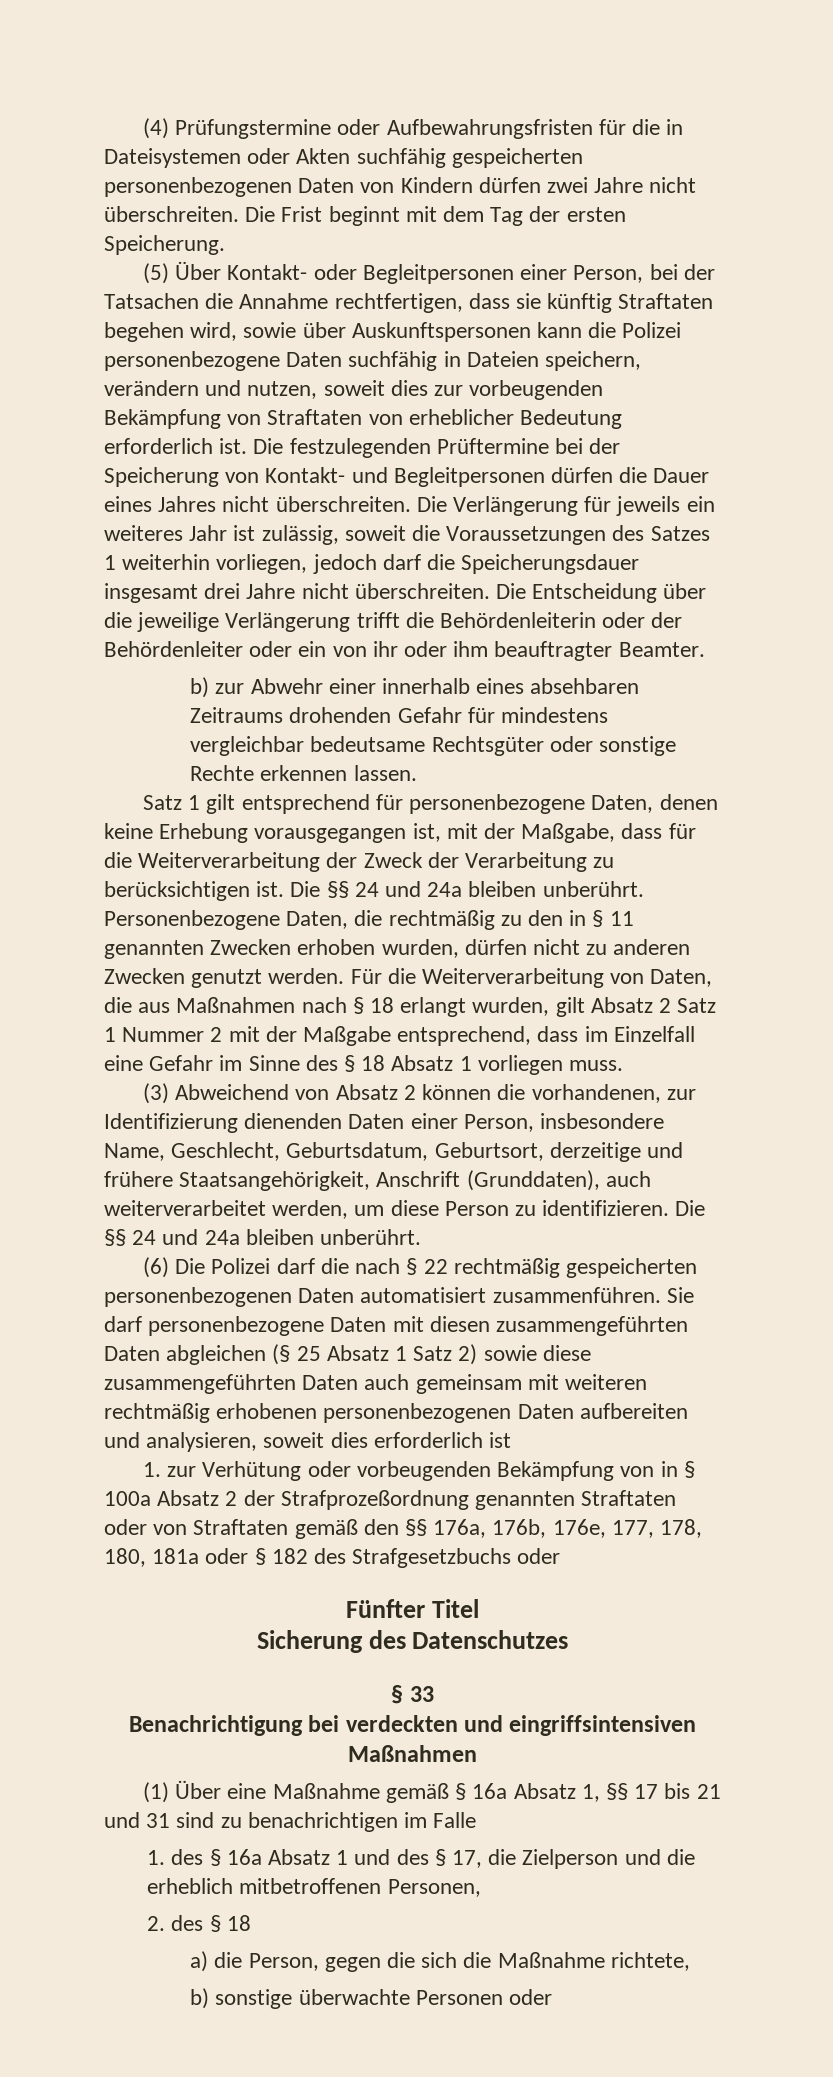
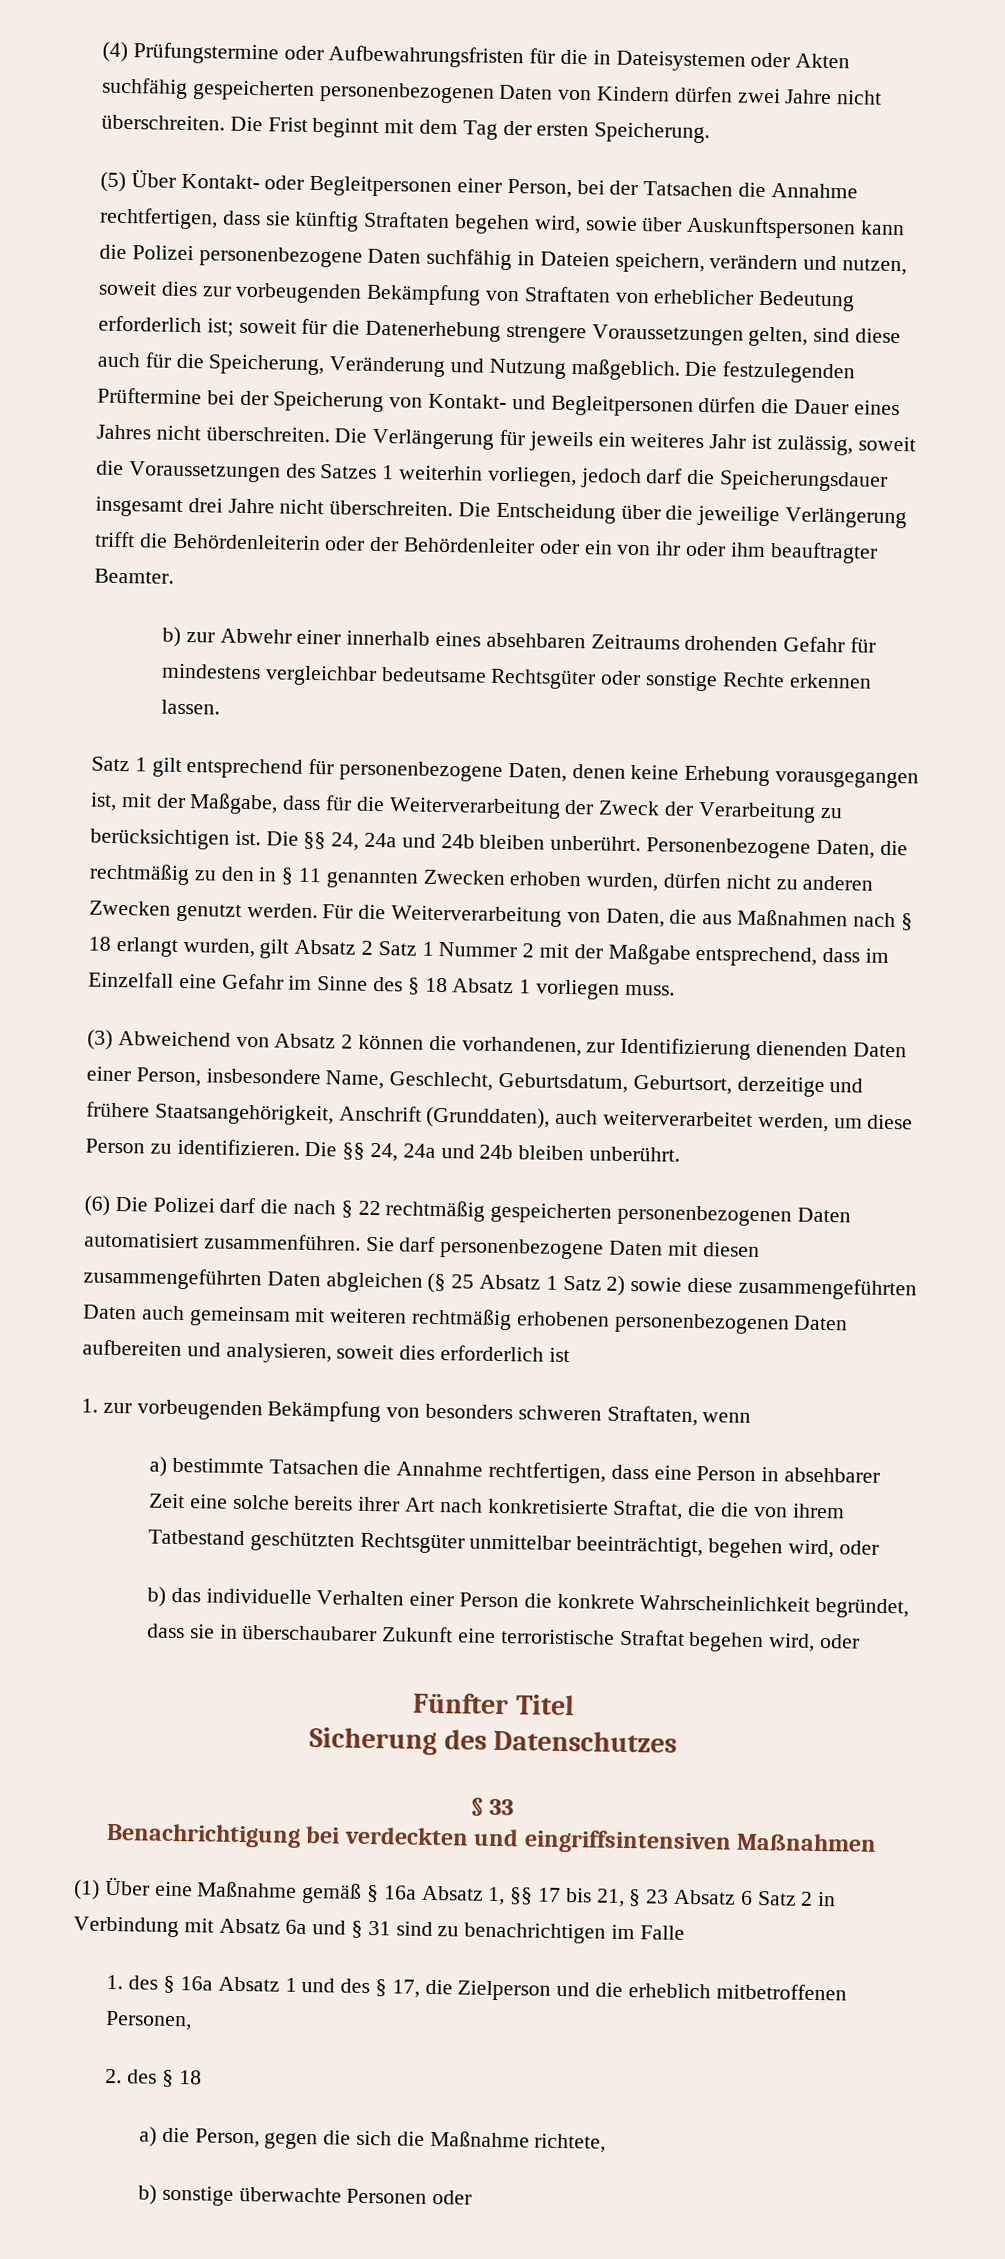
- (5) Über Kontakt- oder Begleitpersonen einer Person, bei der Tatsachen die Annahme rechtfertigen, dass sie künftig Straftaten begehen wird, sowie über Auskunftspersonen kann die Polizei personenbezogene Daten suchfähig in Dateien speichern, verändern und nutzen, soweit dies zur vorbeugenden Bekämpfung von Straftaten von erheblicher Bedeutung erforderlich ist.
+ (5) Über Kontakt- oder Begleitpersonen einer Person, bei der Tatsachen die Annahme rechtfertigen, dass sie künftig Straftaten begehen wird, sowie über Auskunftspersonen kann die Polizei personenbezogene Daten suchfähig in Dateien speichern, verändern und nutzen, soweit dies zur vorbeugenden Bekämpfung von Straftaten von erheblicher Bedeutung erforderlich ist; soweit für die Datenerhebung strengere Voraussetzungen gelten, sind diese auch für die Speicherung, Veränderung und Nutzung maßgeblich.
- Satz 1 gilt entsprechend für personenbezogene Daten, denen keine Erhebung vorausgegangen ist, mit der Maßgabe, dass für die Weiterverarbeitung der Zweck der Verarbeitung zu berücksichtigen ist. Die §§ 24 und 24a bleiben unberührt.
+ Satz 1 gilt entsprechend für personenbezogene Daten, denen keine Erhebung vorausgegangen ist, mit der Maßgabe, dass für die Weiterverarbeitung der Zweck der Verarbeitung zu berücksichtigen ist. Die §§ 24, 24a und 24b bleiben unberührt.
- (3) Abweichend von Absatz 2 können die vorhandenen, zur Identifizierung dienenden Daten einer Person, insbesondere Name, Geschlecht, Geburtsdatum, Geburtsort, derzeitige und frühere Staatsangehörigkeit, Anschrift (Grunddaten), auch weiterverarbeitet werden, um diese Person zu identifizieren. Die §§ 24 und 24a bleiben unberührt.
+ (3) Abweichend von Absatz 2 können die vorhandenen, zur Identifizierung dienenden Daten einer Person, insbesondere Name, Geschlecht, Geburtsdatum, Geburtsort, derzeitige und frühere Staatsangehörigkeit, Anschrift (Grunddaten), auch weiterverarbeitet werden, um diese Person zu identifizieren. Die §§ 24, 24a und 24b bleiben unberührt.
- 1. zur Verhütung oder vorbeugenden Bekämpfung von in § 100a Absatz 2 der Strafprozeßordnung genannten Straftaten oder von Straftaten gemäß den §§ 176a, 176b, 176e, 177, 178, 180, 181a oder § 182 des Strafgesetzbuchs oder
+ 1. zur vorbeugenden Bekämpfung von besonders schweren Straftaten, wenn
+ a) bestimmte Tatsachen die Annahme rechtfertigen, dass eine Person in absehbarer Zeit eine solche bereits ihrer Art nach konkretisierte Straftat, die die von ihrem Tatbestand geschützten Rechtsgüter unmittelbar beeinträchtigt, begehen wird, oder
+ b) das individuelle Verhalten einer Person die konkrete Wahrscheinlichkeit begründet, dass sie in überschaubarer Zukunft eine terroristische Straftat begehen wird, oder
- (1) Über eine Maßnahme gemäß § 16a Absatz 1, §§ 17 bis 21 und 31 sind zu benachrichtigen im Falle
+ (1) Über eine Maßnahme gemäß § 16a Absatz 1, §§ 17 bis 21, § 23 Absatz 6 Satz 2 in Verbindung mit Absatz 6a und § 31 sind zu benachrichtigen im Falle

